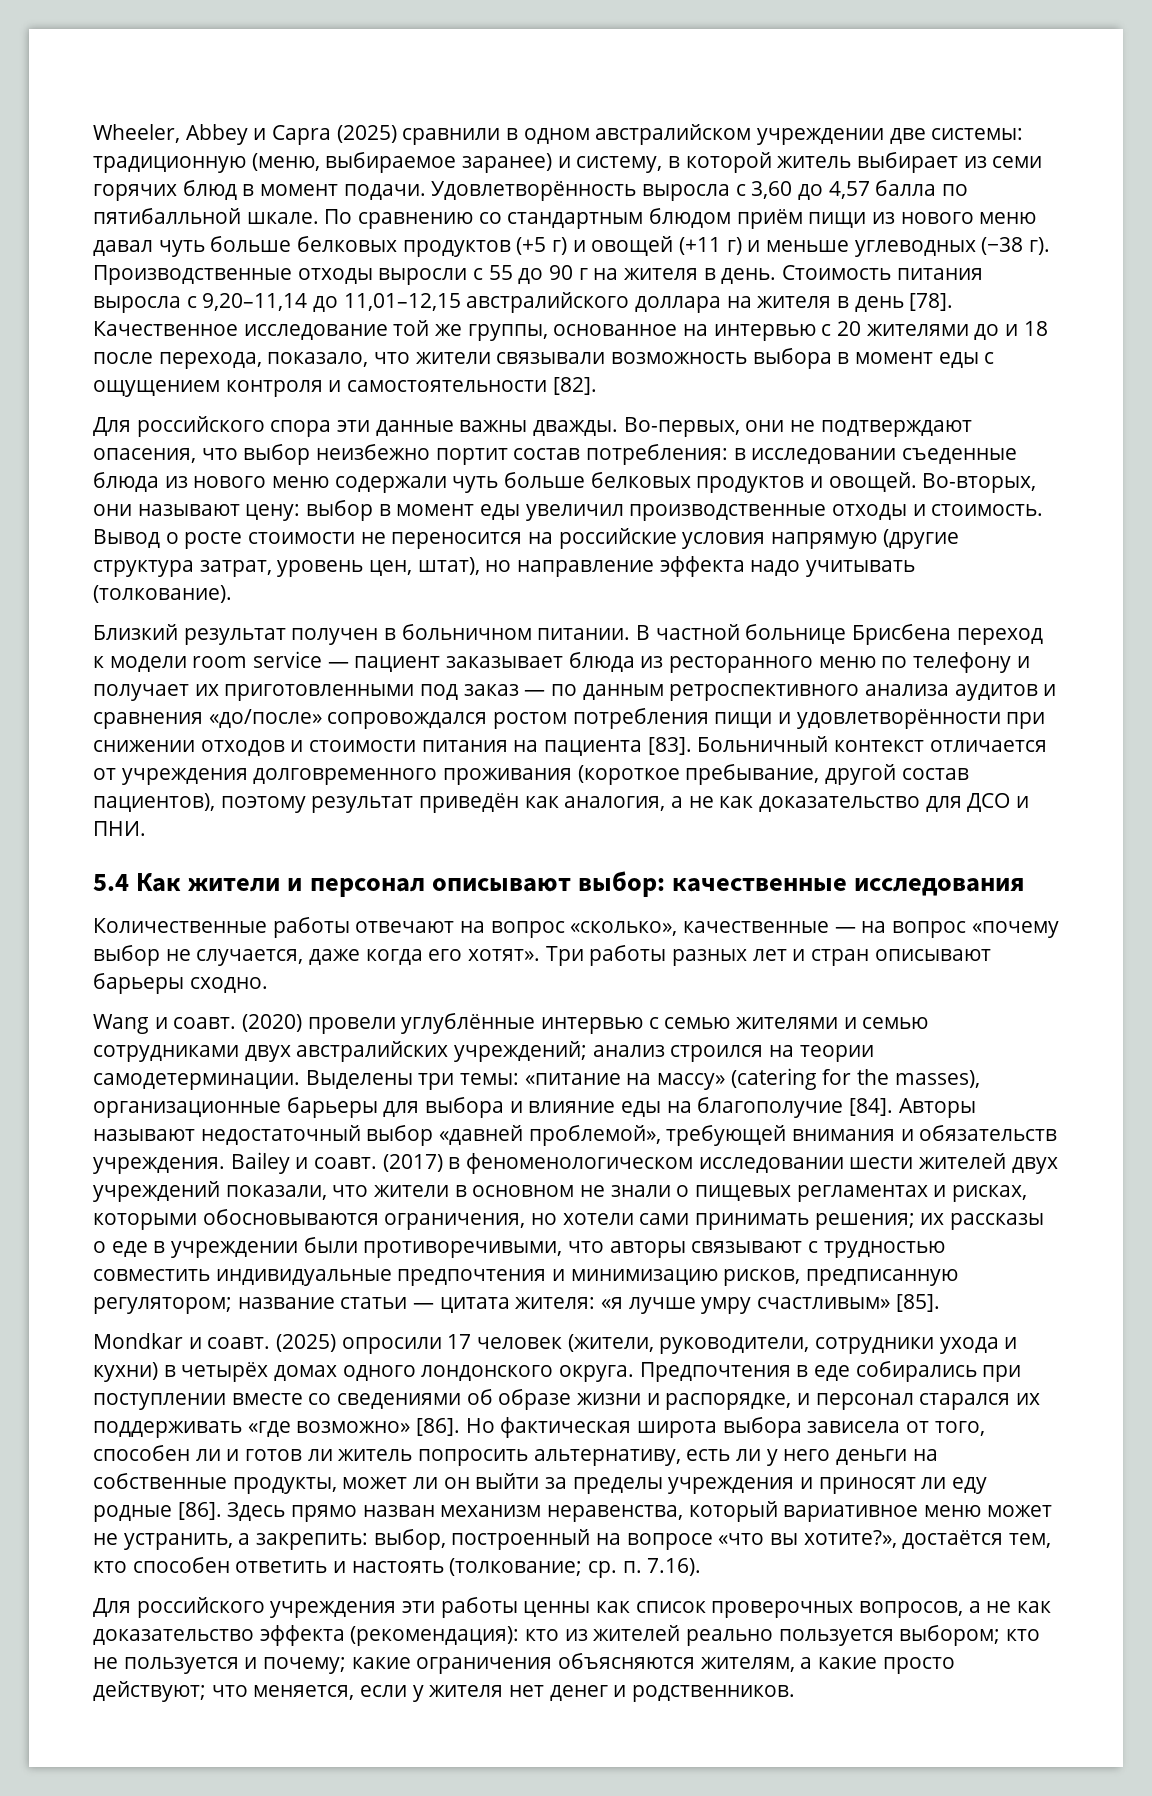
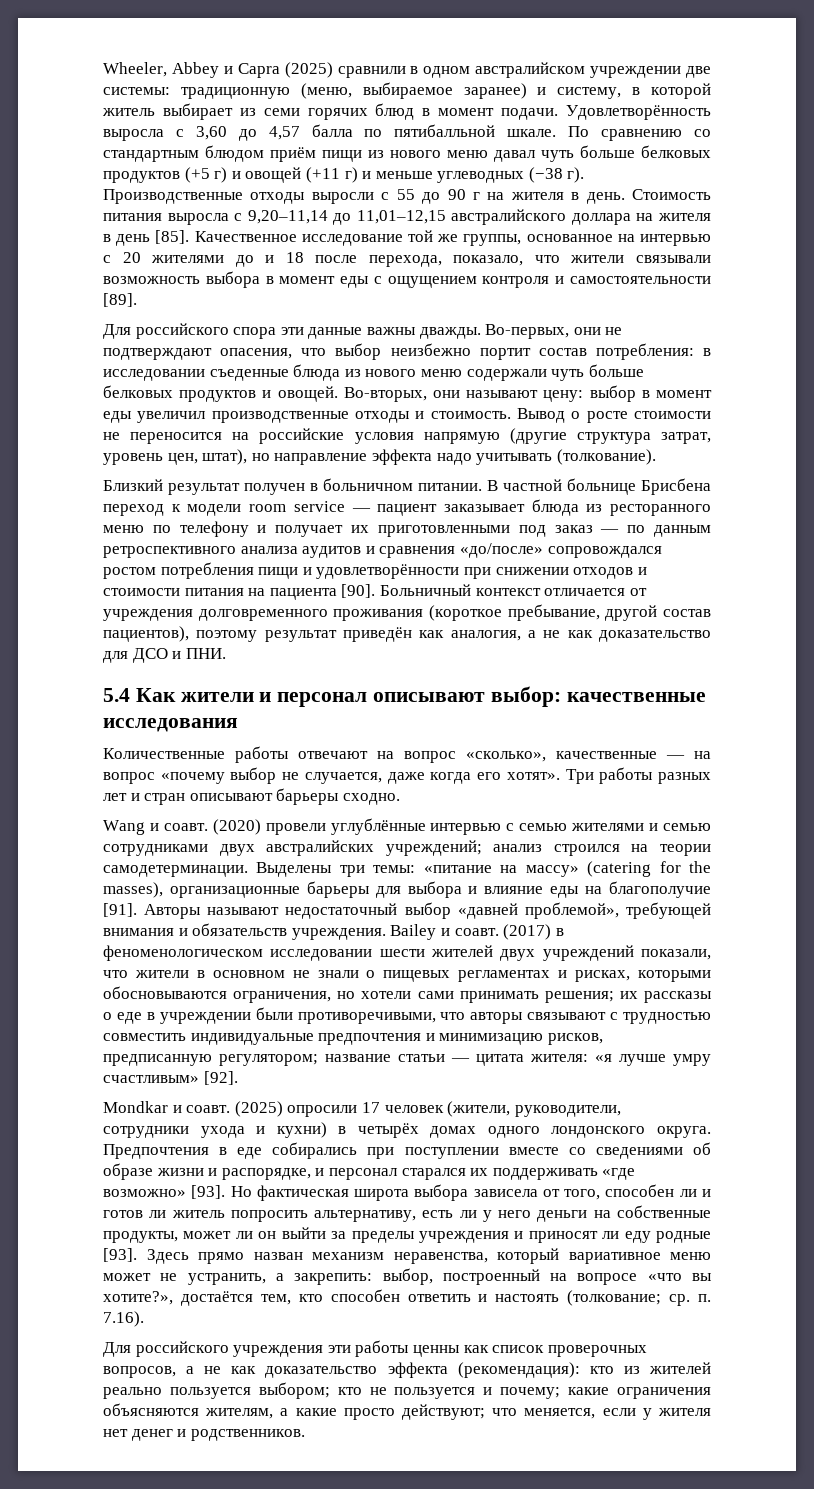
- Стоимость питания выросла с 9,20–11,14 до 11,01–12,15 австралийского доллара на жителя в день [78].
+ Стоимость питания выросла с 9,20–11,14 до 11,01–12,15 австралийского доллара на жителя в день [85].
- Качественное исследование той же группы, основанное на интервью с 20 жителями до и 18 после перехода, показало, что жители связывали возможность выбора в момент еды с ощущением контроля и самостоятельности [82].
+ Качественное исследование той же группы, основанное на интервью с 20 жителями до и 18 после перехода, показало, что жители связывали возможность выбора в момент еды с ощущением контроля и самостоятельности [89].
- В частной больнице Брисбена переход к модели room service — пациент заказывает блюда из ресторанного меню по телефону и получает их приготовленными под заказ — по данным ретроспективного анализа аудитов и сравнения «до/после» сопровождался ростом потребления пищи и удовлетворённости при снижении отходов и стоимости питания на пациента [83].
+ В частной больнице Брисбена переход к модели room service — пациент заказывает блюда из ресторанного меню по телефону и получает их приготовленными под заказ — по данным ретроспективного анализа аудитов и сравнения «до/после» сопровождался ростом потребления пищи и удовлетворённости при снижении отходов и стоимости питания на пациента [90].
- Выделены три темы: «питание на массу» (catering for the masses), организационные барьеры для выбора и влияние еды на благополучие [84].
+ Выделены три темы: «питание на массу» (catering for the masses), организационные барьеры для выбора и влияние еды на благополучие [91].
- (2017) в феноменологическом исследовании шести жителей двух учреждений показали, что жители в основном не знали о пищевых регламентах и рисках, которыми обосновываются ограничения, но хотели сами принимать решения; их рассказы о еде в учреждении были противоречивыми, что авторы связывают с трудностью совместить индивидуальные предпочтения и минимизацию рисков, предписанную регулятором; название статьи — цитата жителя: «я лучше умру счастливым» [85].
+ (2017) в феноменологическом исследовании шести жителей двух учреждений показали, что жители в основном не знали о пищевых регламентах и рисках, которыми обосновываются ограничения, но хотели сами принимать решения; их рассказы о еде в учреждении были противоречивыми, что авторы связывают с трудностью совместить индивидуальные предпочтения и минимизацию рисков, предписанную регулятором; название статьи — цитата жителя: «я лучше умру счастливым» [92].
- Предпочтения в еде собирались при поступлении вместе со сведениями об образе жизни и распорядке, и персонал старался их поддерживать «где возможно» [86].
+ Предпочтения в еде собирались при поступлении вместе со сведениями об образе жизни и распорядке, и персонал старался их поддерживать «где возможно» [93].
- Но фактическая широта выбора зависела от того, способен ли и готов ли житель попросить альтернативу, есть ли у него деньги на собственные продукты, может ли он выйти за пределы учреждения и приносят ли еду родные [86].
+ Но фактическая широта выбора зависела от того, способен ли и готов ли житель попросить альтернативу, есть ли у него деньги на собственные продукты, может ли он выйти за пределы учреждения и приносят ли еду родные [93].

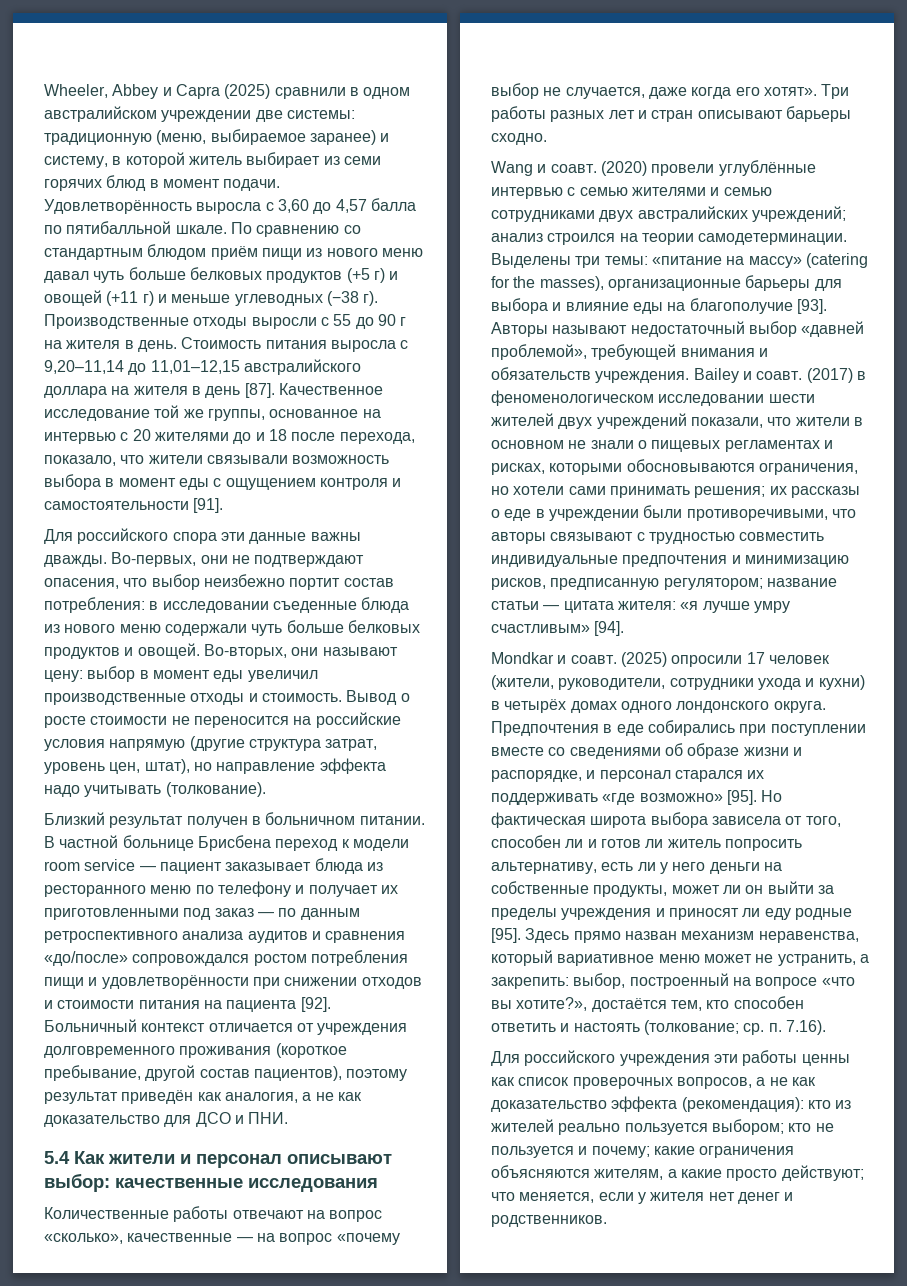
- Стоимость питания выросла с 9,20–11,14 до 11,01–12,15 австралийского доллара на жителя в день [85].
+ Стоимость питания выросла с 9,20–11,14 до 11,01–12,15 австралийского доллара на жителя в день [87].
- Качественное исследование той же группы, основанное на интервью с 20 жителями до и 18 после перехода, показало, что жители связывали возможность выбора в момент еды с ощущением контроля и самостоятельности [89].
+ Качественное исследование той же группы, основанное на интервью с 20 жителями до и 18 после перехода, показало, что жители связывали возможность выбора в момент еды с ощущением контроля и самостоятельности [91].
- В частной больнице Брисбена переход к модели room service — пациент заказывает блюда из ресторанного меню по телефону и получает их приготовленными под заказ — по данным ретроспективного анализа аудитов и сравнения «до/после» сопровождался ростом потребления пищи и удовлетворённости при снижении отходов и стоимости питания на пациента [90].
+ В частной больнице Брисбена переход к модели room service — пациент заказывает блюда из ресторанного меню по телефону и получает их приготовленными под заказ — по данным ретроспективного анализа аудитов и сравнения «до/после» сопровождался ростом потребления пищи и удовлетворённости при снижении отходов и стоимости питания на пациента [92].
- Выделены три темы: «питание на массу» (catering for the masses), организационные барьеры для выбора и влияние еды на благополучие [91].
+ Выделены три темы: «питание на массу» (catering for the masses), организационные барьеры для выбора и влияние еды на благополучие [93].
- (2017) в феноменологическом исследовании шести жителей двух учреждений показали, что жители в основном не знали о пищевых регламентах и рисках, которыми обосновываются ограничения, но хотели сами принимать решения; их рассказы о еде в учреждении были противоречивыми, что авторы связывают с трудностью совместить индивидуальные предпочтения и минимизацию рисков, предписанную регулятором; название статьи — цитата жителя: «я лучше умру счастливым» [92].
+ (2017) в феноменологическом исследовании шести жителей двух учреждений показали, что жители в основном не знали о пищевых регламентах и рисках, которыми обосновываются ограничения, но хотели сами принимать решения; их рассказы о еде в учреждении были противоречивыми, что авторы связывают с трудностью совместить индивидуальные предпочтения и минимизацию рисков, предписанную регулятором; название статьи — цитата жителя: «я лучше умру счастливым» [94].
- Предпочтения в еде собирались при поступлении вместе со сведениями об образе жизни и распорядке, и персонал старался их поддерживать «где возможно» [93].
+ Предпочтения в еде собирались при поступлении вместе со сведениями об образе жизни и распорядке, и персонал старался их поддерживать «где возможно» [95].
- Но фактическая широта выбора зависела от того, способен ли и готов ли житель попросить альтернативу, есть ли у него деньги на собственные продукты, может ли он выйти за пределы учреждения и приносят ли еду родные [93].
+ Но фактическая широта выбора зависела от того, способен ли и готов ли житель попросить альтернативу, есть ли у него деньги на собственные продукты, может ли он выйти за пределы учреждения и приносят ли еду родные [95].

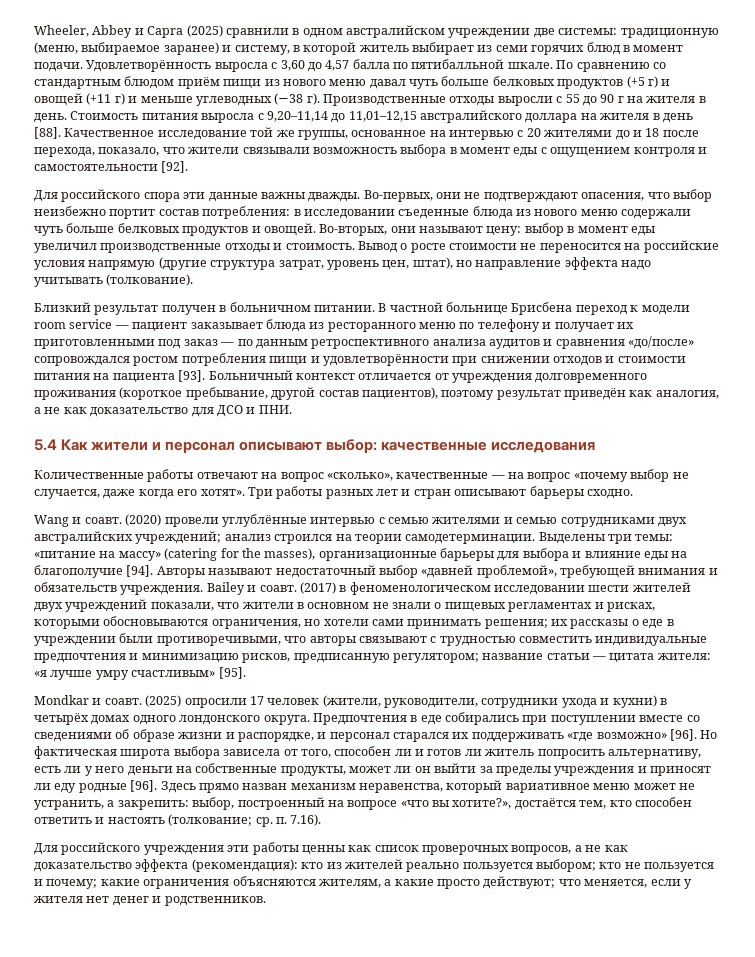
- Стоимость питания выросла с 9,20–11,14 до 11,01–12,15 австралийского доллара на жителя в день [87].
+ Стоимость питания выросла с 9,20–11,14 до 11,01–12,15 австралийского доллара на жителя в день [88].
- Качественное исследование той же группы, основанное на интервью с 20 жителями до и 18 после перехода, показало, что жители связывали возможность выбора в момент еды с ощущением контроля и самостоятельности [91].
+ Качественное исследование той же группы, основанное на интервью с 20 жителями до и 18 после перехода, показало, что жители связывали возможность выбора в момент еды с ощущением контроля и самостоятельности [92].
- В частной больнице Брисбена переход к модели room service — пациент заказывает блюда из ресторанного меню по телефону и получает их приготовленными под заказ — по данным ретроспективного анализа аудитов и сравнения «до/после» сопровождался ростом потребления пищи и удовлетворённости при снижении отходов и стоимости питания на пациента [92].
+ В частной больнице Брисбена переход к модели room service — пациент заказывает блюда из ресторанного меню по телефону и получает их приготовленными под заказ — по данным ретроспективного анализа аудитов и сравнения «до/после» сопровождался ростом потребления пищи и удовлетворённости при снижении отходов и стоимости питания на пациента [93].
- Выделены три темы: «питание на массу» (catering for the masses), организационные барьеры для выбора и влияние еды на благополучие [93].
+ Выделены три темы: «питание на массу» (catering for the masses), организационные барьеры для выбора и влияние еды на благополучие [94].
- (2017) в феноменологическом исследовании шести жителей двух учреждений показали, что жители в основном не знали о пищевых регламентах и рисках, которыми обосновываются ограничения, но хотели сами принимать решения; их рассказы о еде в учреждении были противоречивыми, что авторы связывают с трудностью совместить индивидуальные предпочтения и минимизацию рисков, предписанную регулятором; название статьи — цитата жителя: «я лучше умру счастливым» [94].
+ (2017) в феноменологическом исследовании шести жителей двух учреждений показали, что жители в основном не знали о пищевых регламентах и рисках, которыми обосновываются ограничения, но хотели сами принимать решения; их рассказы о еде в учреждении были противоречивыми, что авторы связывают с трудностью совместить индивидуальные предпочтения и минимизацию рисков, предписанную регулятором; название статьи — цитата жителя: «я лучше умру счастливым» [95].
- Предпочтения в еде собирались при поступлении вместе со сведениями об образе жизни и распорядке, и персонал старался их поддерживать «где возможно» [95].
+ Предпочтения в еде собирались при поступлении вместе со сведениями об образе жизни и распорядке, и персонал старался их поддерживать «где возможно» [96].
- Но фактическая широта выбора зависела от того, способен ли и готов ли житель попросить альтернативу, есть ли у него деньги на собственные продукты, может ли он выйти за пределы учреждения и приносят ли еду родные [95].
+ Но фактическая широта выбора зависела от того, способен ли и готов ли житель попросить альтернативу, есть ли у него деньги на собственные продукты, может ли он выйти за пределы учреждения и приносят ли еду родные [96].

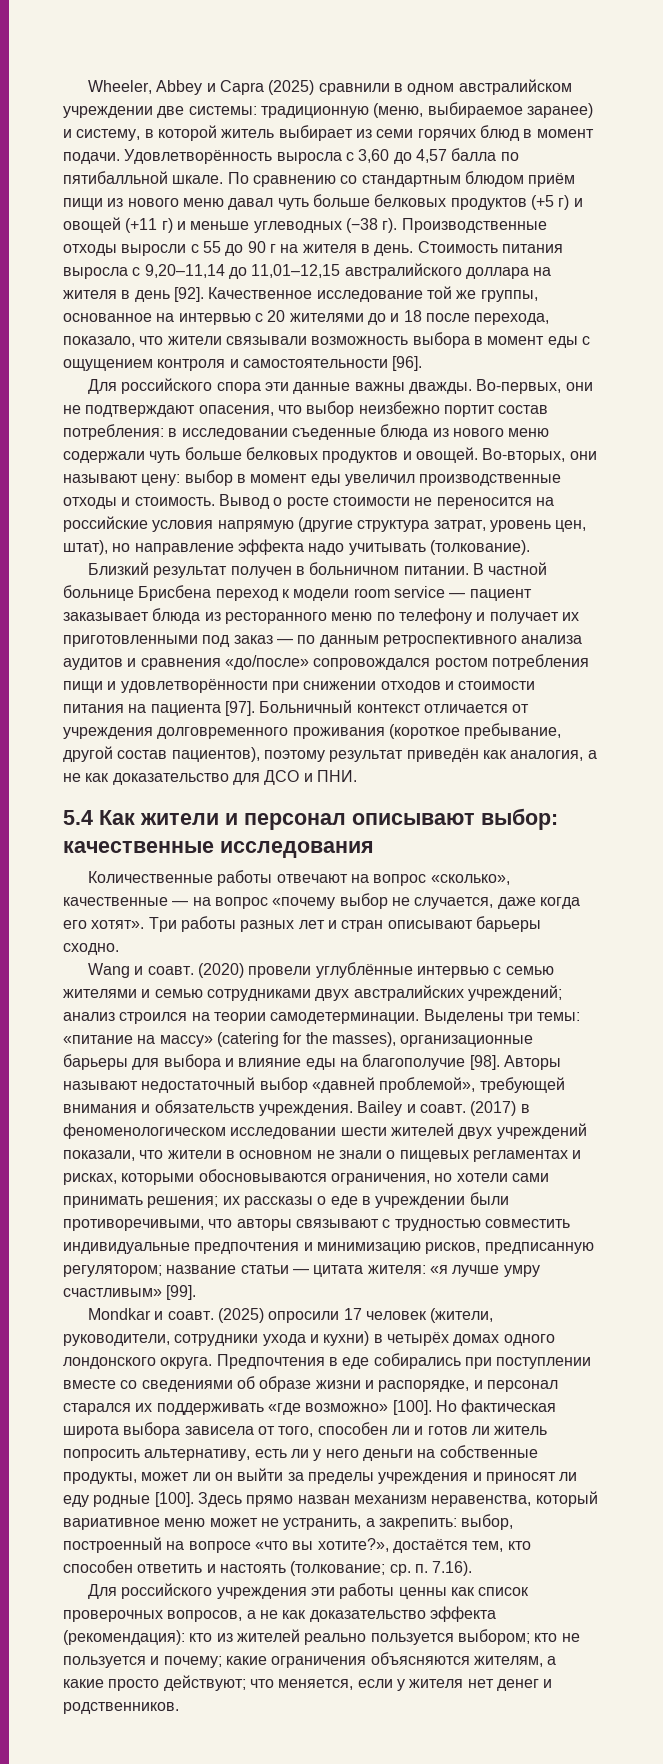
- Стоимость питания выросла с 9,20–11,14 до 11,01–12,15 австралийского доллара на жителя в день [88].
+ Стоимость питания выросла с 9,20–11,14 до 11,01–12,15 австралийского доллара на жителя в день [92].
- Качественное исследование той же группы, основанное на интервью с 20 жителями до и 18 после перехода, показало, что жители связывали возможность выбора в момент еды с ощущением контроля и самостоятельности [92].
+ Качественное исследование той же группы, основанное на интервью с 20 жителями до и 18 после перехода, показало, что жители связывали возможность выбора в момент еды с ощущением контроля и самостоятельности [96].
- В частной больнице Брисбена переход к модели room service — пациент заказывает блюда из ресторанного меню по телефону и получает их приготовленными под заказ — по данным ретроспективного анализа аудитов и сравнения «до/после» сопровождался ростом потребления пищи и удовлетворённости при снижении отходов и стоимости питания на пациента [93].
+ В частной больнице Брисбена переход к модели room service — пациент заказывает блюда из ресторанного меню по телефону и получает их приготовленными под заказ — по данным ретроспективного анализа аудитов и сравнения «до/после» сопровождался ростом потребления пищи и удовлетворённости при снижении отходов и стоимости питания на пациента [97].
- Выделены три темы: «питание на массу» (catering for the masses), организационные барьеры для выбора и влияние еды на благополучие [94].
+ Выделены три темы: «питание на массу» (catering for the masses), организационные барьеры для выбора и влияние еды на благополучие [98].
- (2017) в феноменологическом исследовании шести жителей двух учреждений показали, что жители в основном не знали о пищевых регламентах и рисках, которыми обосновываются ограничения, но хотели сами принимать решения; их рассказы о еде в учреждении были противоречивыми, что авторы связывают с трудностью совместить индивидуальные предпочтения и минимизацию рисков, предписанную регулятором; название статьи — цитата жителя: «я лучше умру счастливым» [95].
+ (2017) в феноменологическом исследовании шести жителей двух учреждений показали, что жители в основном не знали о пищевых регламентах и рисках, которыми обосновываются ограничения, но хотели сами принимать решения; их рассказы о еде в учреждении были противоречивыми, что авторы связывают с трудностью совместить индивидуальные предпочтения и минимизацию рисков, предписанную регулятором; название статьи — цитата жителя: «я лучше умру счастливым» [99].
- Предпочтения в еде собирались при поступлении вместе со сведениями об образе жизни и распорядке, и персонал старался их поддерживать «где возможно» [96].
+ Предпочтения в еде собирались при поступлении вместе со сведениями об образе жизни и распорядке, и персонал старался их поддерживать «где возможно» [100].
- Но фактическая широта выбора зависела от того, способен ли и готов ли житель попросить альтернативу, есть ли у него деньги на собственные продукты, может ли он выйти за пределы учреждения и приносят ли еду родные [96].
+ Но фактическая широта выбора зависела от того, способен ли и готов ли житель попросить альтернативу, есть ли у него деньги на собственные продукты, может ли он выйти за пределы учреждения и приносят ли еду родные [100].

